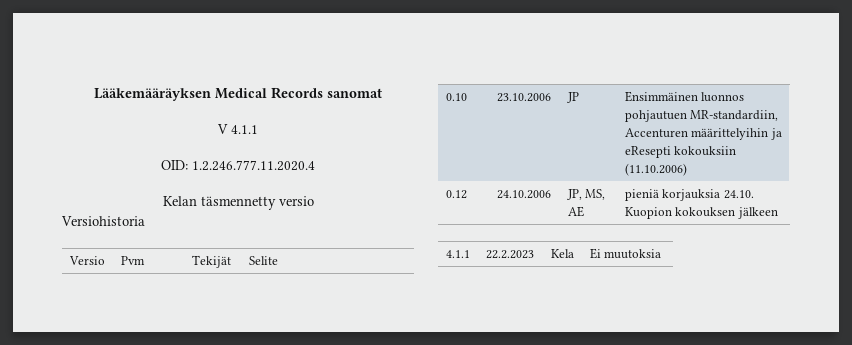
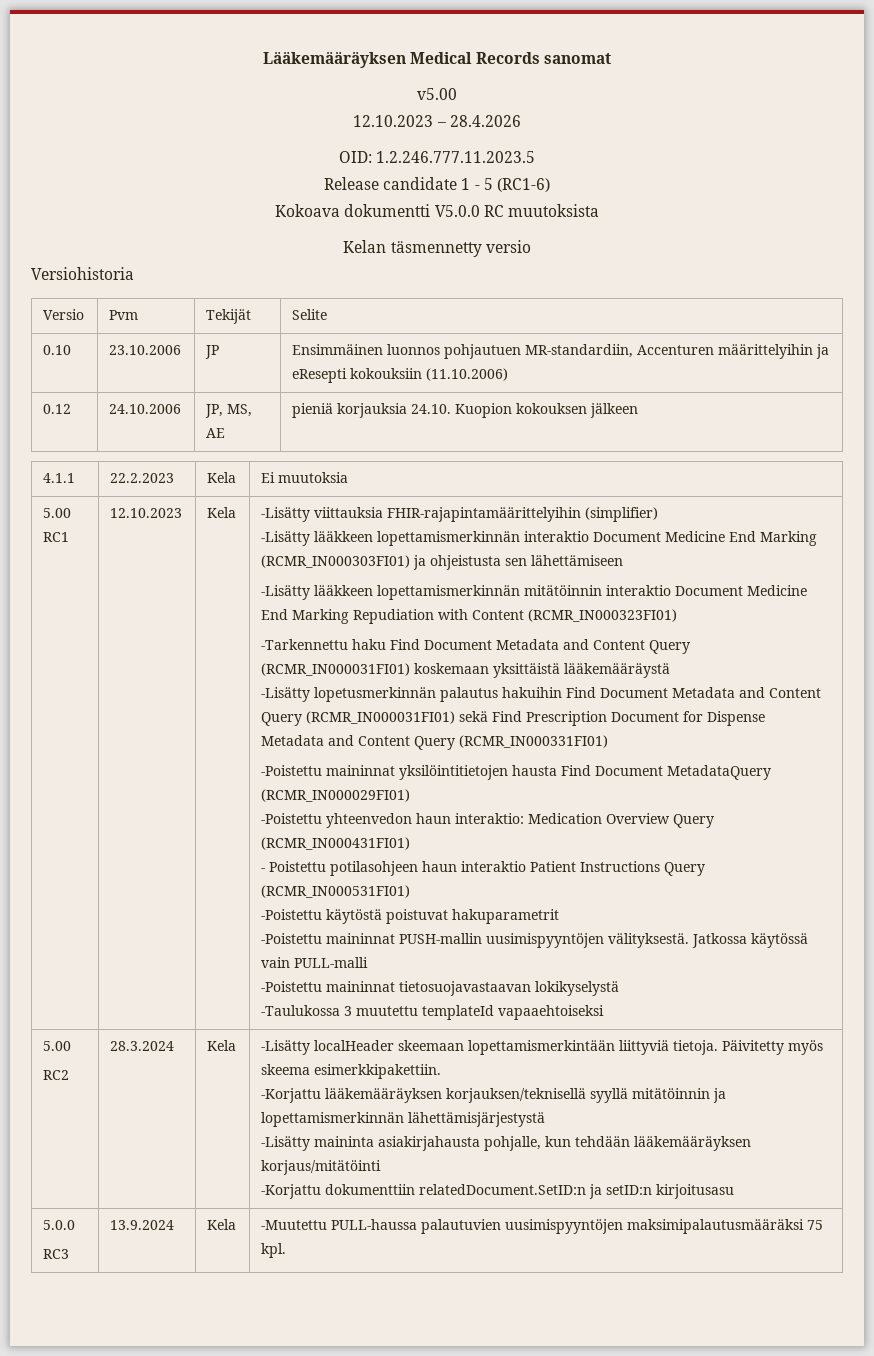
- V 4.1.1
- OID: 1.2.246.777.11.2020.4
+ v5.00
+ 12.10.2023 – 28.4.2026
+ OID: 1.2.246.777.11.2023.5
+ Release candidate 1 - 5 (RC1-6)
+ Kokoava dokumentti V5.0.0 RC muutoksista
+ 5.00 RC1 | 12.10.2023 | Kela | -Lisätty viittauksia FHIR-rajapintamäärittelyihin (simplifier)
+ -Lisätty lääkkeen lopettamismerkinnän interaktio Document Medicine End Marking (RCMR_IN000303FI01) ja ohjeistusta sen lähettämiseen
+ -Lisätty lääkkeen lopettamismerkinnän mitätöinnin interaktio Document Medicine End Marking Repudiation with Content (RCMR_IN000323FI01)
+ -Tarkennettu haku Find Document Metadata and Content Query (RCMR_IN000031FI01) koskemaan yksittäistä lääkemääräystä
+ -Lisätty lopetusmerkinnän palautus hakuihin Find Document Metadata and Content Query (RCMR_IN000031FI01) sekä Find Prescription Document for Dispense Metadata and Content Query (RCMR_IN000331FI01)
+ -Poistettu maininnat yksilöintitietojen hausta Find Document MetadataQuery (RCMR_IN000029FI01)
+ -Poistettu yhteenvedon haun interaktio: Medication Overview Query (RCMR_IN000431FI01)
+ - Poistettu potilasohjeen haun interaktio Patient Instructions Query (RCMR_IN000531FI01)
+ -Poistettu käytöstä poistuvat hakuparametrit
+ -Poistettu maininnat PUSH-mallin uusimispyyntöjen välityksestä. Jatkossa käytössä vain PULL-malli
+ -Poistettu maininnat tietosuojavastaavan lokikyselystä
+ -Taulukossa 3 muutettu templateId vapaaehtoiseksi
+ 5.00
+ RC2 | 28.3.2024 | Kela | -Lisätty localHeader skeemaan lopettamismerkintään liittyviä tietoja. Päivitetty myös skeema esimerkkipakettiin.
+ -Korjattu lääkemääräyksen korjauksen/teknisellä syyllä mitätöinnin ja lopettamismerkinnän lähettämisjärjestystä
+ -Lisätty maininta asiakirjahausta pohjalle, kun tehdään lääkemääräyksen korjaus/mitätöinti
+ -Korjattu dokumenttiin relatedDocument.SetID:n ja setID:n kirjoitusasu
+ 5.0.0
+ RC3 | 13.9.2024 | Kela | -Muutettu PULL-haussa palautuvien uusimispyyntöjen maksimipalautusmääräksi 75 kpl.

